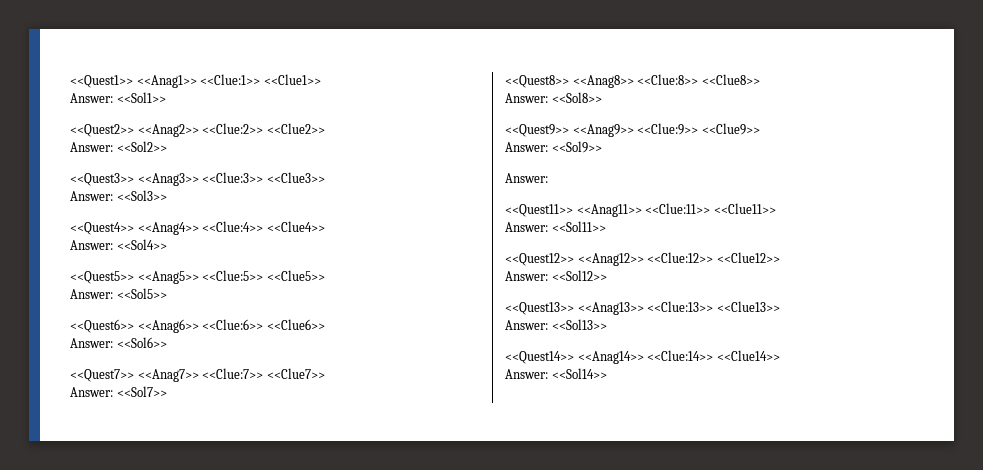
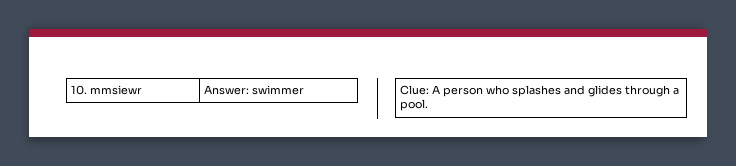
- <<Quest1>> <<Anag1>> <<Clue:1>> <<Clue1>>
- Answer: <<Sol1>>
- <<Quest2>> <<Anag2>> <<Clue:2>> <<Clue2>>
- Answer: <<Sol2>>
- <<Quest3>> <<Anag3>> <<Clue:3>> <<Clue3>>
- Answer: <<Sol3>>
- <<Quest4>> <<Anag4>> <<Clue:4>> <<Clue4>>
- Answer: <<Sol4>>
- <<Quest5>> <<Anag5>> <<Clue:5>> <<Clue5>>
- Answer: <<Sol5>>
- <<Quest6>> <<Anag6>> <<Clue:6>> <<Clue6>>
- Answer: <<Sol6>>
- <<Quest7>> <<Anag7>> <<Clue:7>> <<Clue7>>
- Answer: <<Sol7>>
- <<Quest8>> <<Anag8>> <<Clue:8>> <<Clue8>>
- Answer: <<Sol8>>
- <<Quest9>> <<Anag9>> <<Clue:9>> <<Clue9>>
- Answer: <<Sol9>>
- Answer:
- <<Quest11>> <<Anag11>> <<Clue:11>> <<Clue11>>
- Answer: <<Sol11>>
- <<Quest12>> <<Anag12>> <<Clue:12>> <<Clue12>>
- Answer: <<Sol12>>
- <<Quest13>> <<Anag13>> <<Clue:13>> <<Clue13>>
- Answer: <<Sol13>>
- <<Quest14>> <<Anag14>> <<Clue:14>> <<Clue14>>
- Answer: <<Sol14>>
+ 10. mmsiewr | Answer: swimmer
+ Clue: A person who splashes and glides through a pool.

